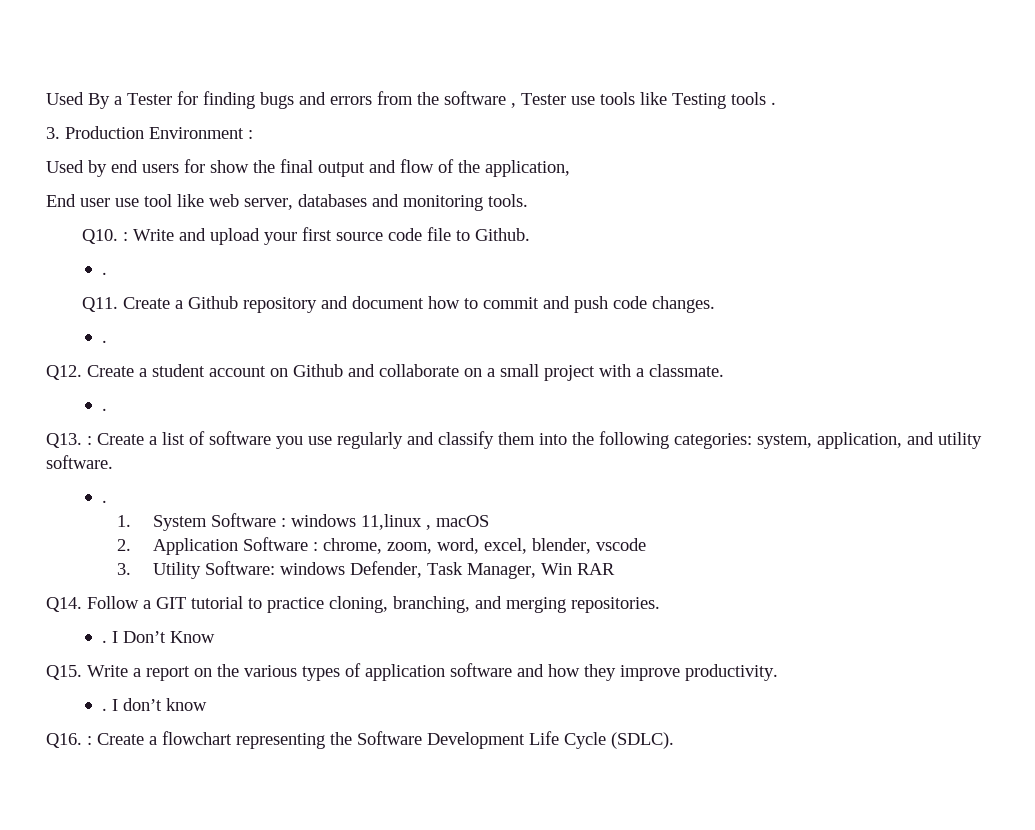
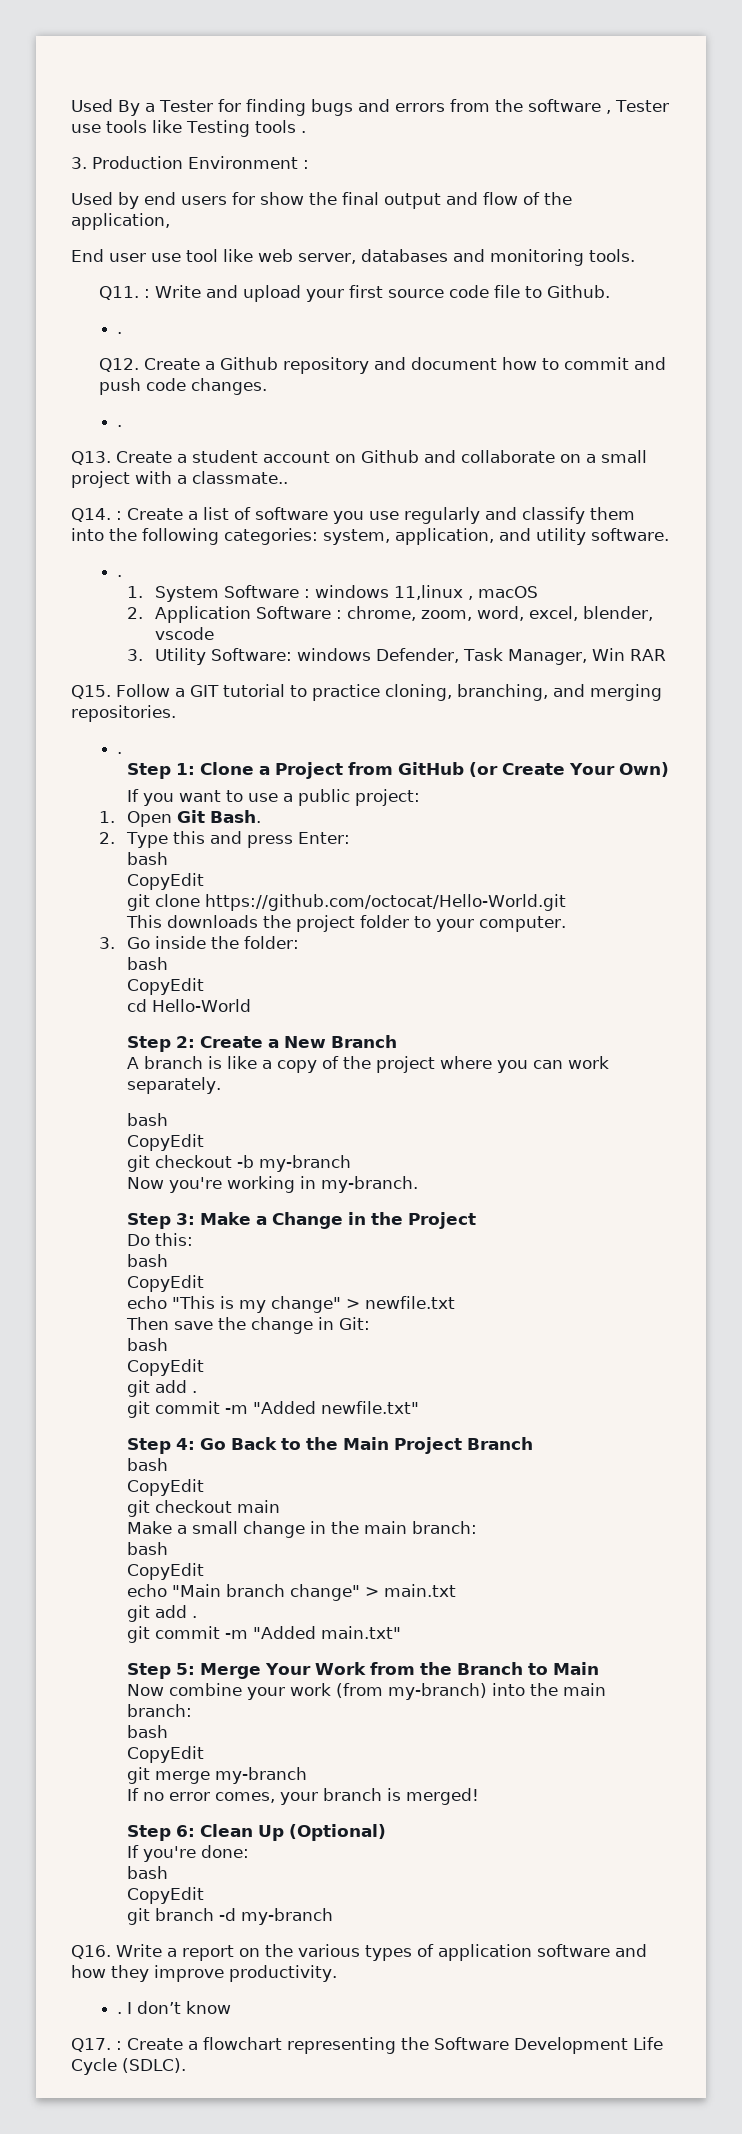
- Q10. : Write and upload your first source code file to Github.
+ Q11. : Write and upload your first source code file to Github.
- Q11. Create a Github repository and document how to commit and push code changes.
+ Q12. Create a Github repository and document how to commit and push code changes.
- Q12. Create a student account on Github and collaborate on a small project with a classmate.
- .
- Q13. : Create a list of software you use regularly and classify them into the following categories: system, application, and utility software.
+ Q13. Create a student account on Github and collaborate on a small project with a classmate..
+ Q14. : Create a list of software you use regularly and classify them into the following categories: system, application, and utility software.
- Q14. Follow a GIT tutorial to practice cloning, branching, and merging repositories.
- . I Don’t Know
- Q15. Write a report on the various types of application software and how they improve productivity.
+ Q15. Follow a GIT tutorial to practice cloning, branching, and merging repositories.
+ .
+ Step 1: Clone a Project from GitHub (or Create Your Own)
+ If you want to use a public project:
+ 1. Open Git Bash.
+ 2. Type this and press Enter:
+ bash
+ CopyEdit
+ git clone https://github.com/octocat/Hello-World.git
+ This downloads the project folder to your computer.
+ 3. Go inside the folder:
+ bash
+ CopyEdit
+ cd Hello-World
+ Step 2: Create a New Branch
+ A branch is like a copy of the project where you can work separately.
+ bash
+ CopyEdit
+ git checkout -b my-branch
+ Now you're working in my-branch.
+ Step 3: Make a Change in the Project
+ Do this:
+ bash
+ CopyEdit
+ echo "This is my change" > newfile.txt
+ Then save the change in Git:
+ bash
+ CopyEdit
+ git add .
+ git commit -m "Added newfile.txt"
+ Step 4: Go Back to the Main Project Branch
+ bash
+ CopyEdit
+ git checkout main
+ Make a small change in the main branch:
+ bash
+ CopyEdit
+ echo "Main branch change" > main.txt
+ git add .
+ git commit -m "Added main.txt"
+ Step 5: Merge Your Work from the Branch to Main
+ Now combine your work (from my-branch) into the main branch:
+ bash
+ CopyEdit
+ git merge my-branch
+ If no error comes, your branch is merged!
+ Step 6: Clean Up (Optional)
+ If you're done:
+ bash
+ CopyEdit
+ git branch -d my-branch
+ Q16. Write a report on the various types of application software and how they improve productivity.
- Q16. : Create a flowchart representing the Software Development Life Cycle (SDLC).
+ Q17. : Create a flowchart representing the Software Development Life Cycle (SDLC).

